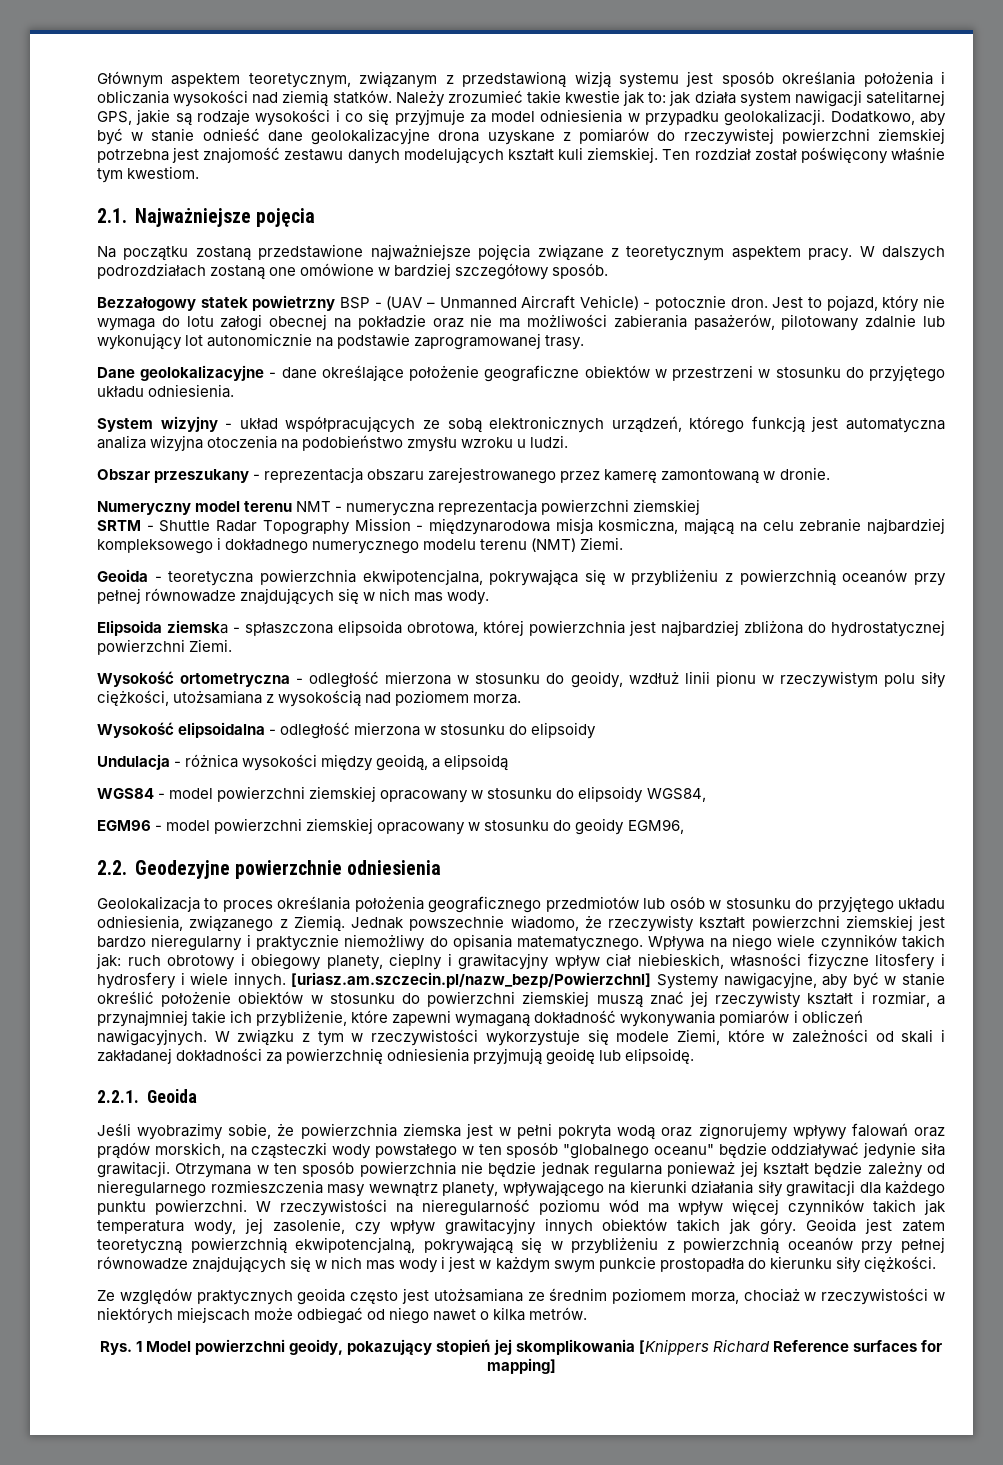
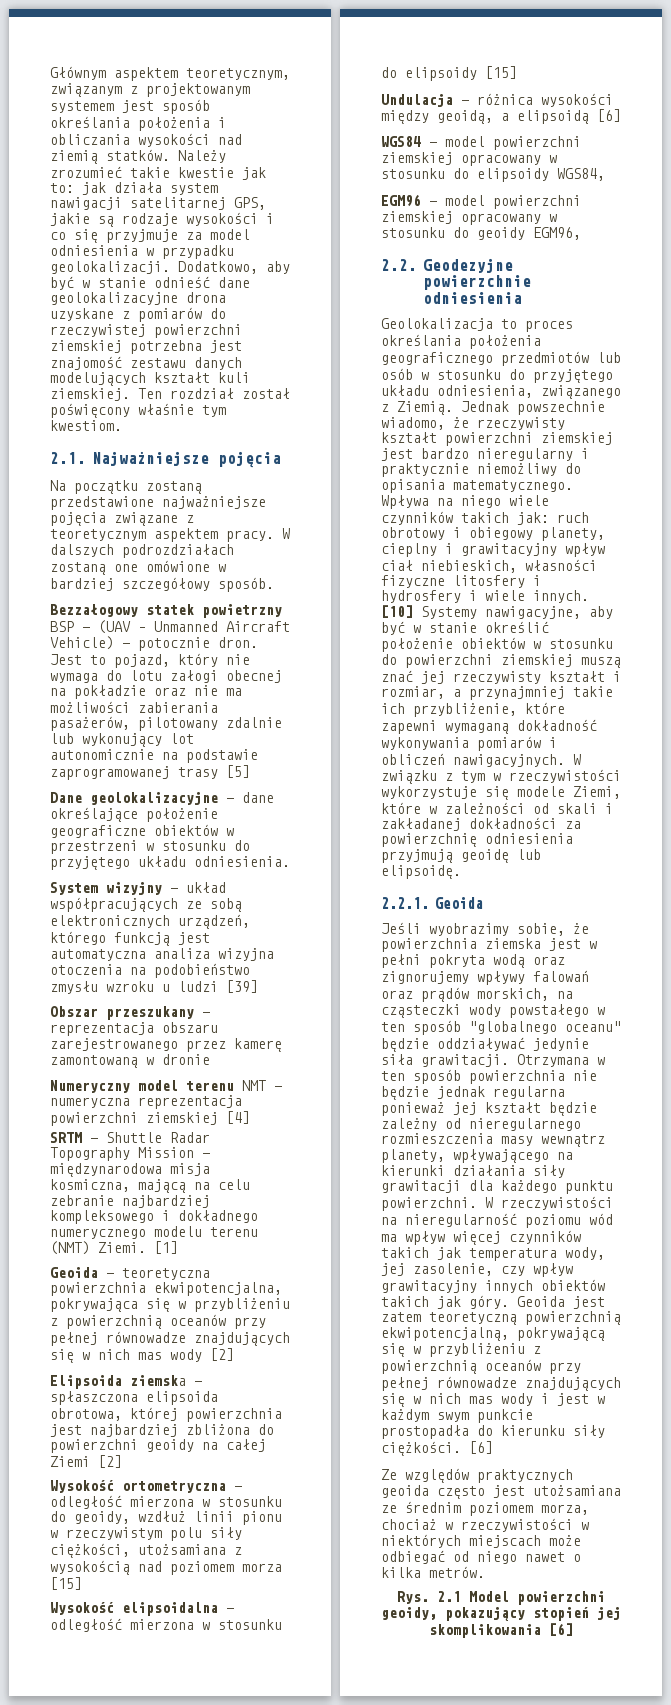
- Głównym aspektem teoretycznym, związanym z przedstawioną wizją systemu jest sposób określania położenia i obliczania wysokości nad ziemią statków.
+ Głównym aspektem teoretycznym, związanym z projektowanym systemem jest sposób określania położenia i obliczania wysokości nad ziemią statków.
- Jest to pojazd, który nie wymaga do lotu załogi obecnej na pokładzie oraz nie ma możliwości zabierania pasażerów, pilotowany zdalnie lub wykonujący lot autonomicznie na podstawie zaprogramowanej trasy.
+ Jest to pojazd, który nie wymaga do lotu załogi obecnej na pokładzie oraz nie ma możliwości zabierania pasażerów, pilotowany zdalnie lub wykonujący lot autonomicznie na podstawie zaprogramowanej trasy [5]
- System wizyjny - układ współpracujących ze sobą elektronicznych urządzeń, którego funkcją jest automatyczna analiza wizyjna otoczenia na podobieństwo zmysłu wzroku u ludzi.
+ System wizyjny - układ współpracujących ze sobą elektronicznych urządzeń, którego funkcją jest automatyczna analiza wizyjna otoczenia na podobieństwo zmysłu wzroku u ludzi [39]
- Obszar przeszukany - reprezentacja obszaru zarejestrowanego przez kamerę zamontowaną w dronie.
+ Obszar przeszukany - reprezentacja obszaru zarejestrowanego przez kamerę zamontowaną w dronie
- Numeryczny model terenu NMT - numeryczna reprezentacja powierzchni ziemskiej
+ Numeryczny model terenu NMT - numeryczna reprezentacja powierzchni ziemskiej [4]
+ [1]
- Geoida - teoretyczna powierzchnia ekwipotencjalna, pokrywająca się w przybliżeniu z powierzchnią oceanów przy pełnej równowadze znajdujących się w nich mas wody.
+ Geoida - teoretyczna powierzchnia ekwipotencjalna, pokrywająca się w przybliżeniu z powierzchnią oceanów przy pełnej równowadze znajdujących się w nich mas wody [2]
- Elipsoida ziemska - spłaszczona elipsoida obrotowa, której powierzchnia jest najbardziej zbliżona do hydrostatycznej powierzchni Ziemi.
+ Elipsoida ziemska - spłaszczona elipsoida obrotowa, której powierzchnia jest najbardziej zbliżona do powierzchni geoidy na całej Ziemi [2]
- Wysokość ortometryczna - odległość mierzona w stosunku do geoidy, wzdłuż linii pionu w rzeczywistym polu siły ciężkości, utożsamiana z wysokością nad poziomem morza.
+ Wysokość ortometryczna - odległość mierzona w stosunku do geoidy, wzdłuż linii pionu w rzeczywistym polu siły ciężkości, utożsamiana z wysokością nad poziomem morza [15]
- Wysokość elipsoidalna - odległość mierzona w stosunku do elipsoidy
+ Wysokość elipsoidalna - odległość mierzona w stosunku do elipsoidy [15]
- Undulacja - różnica wysokości między geoidą, a elipsoidą
+ Undulacja - różnica wysokości między geoidą, a elipsoidą [6]
- [uriasz.am.szczecin.pl/nazw_bezp/Powierzchnl] Systemy nawigacyjne, aby być w stanie określić położenie obiektów w stosunku do powierzchni ziemskiej muszą znać jej rzeczywisty kształt i rozmiar, a przynajmniej takie ich przybliżenie, które zapewni wymaganą dokładność wykonywania pomiarów i obliczeń nawigacyjnych.
+ [10] Systemy nawigacyjne, aby być w stanie określić położenie obiektów w stosunku do powierzchni ziemskiej muszą znać jej rzeczywisty kształt i rozmiar, a przynajmniej takie ich przybliżenie, które zapewni wymaganą dokładność wykonywania pomiarów i obliczeń nawigacyjnych.
- Geoida jest zatem teoretyczną powierzchnią ekwipotencjalną, pokrywającą się w przybliżeniu z powierzchnią oceanów przy pełnej równowadze znajdujących się w nich mas wody i jest w każdym swym punkcie prostopadła do kierunku siły ciężkości.
+ Geoida jest zatem teoretyczną powierzchnią ekwipotencjalną, pokrywającą się w przybliżeniu z powierzchnią oceanów przy pełnej równowadze znajdujących się w nich mas wody i jest w każdym swym punkcie prostopadła do kierunku siły ciężkości. [6]
- Rys. 1 Model powierzchni geoidy, pokazujący stopień jej skomplikowania [Knippers Richard Reference surfaces for mapping]
+ Rys. 2.1 Model powierzchni geoidy, pokazujący stopień jej skomplikowania [6]

